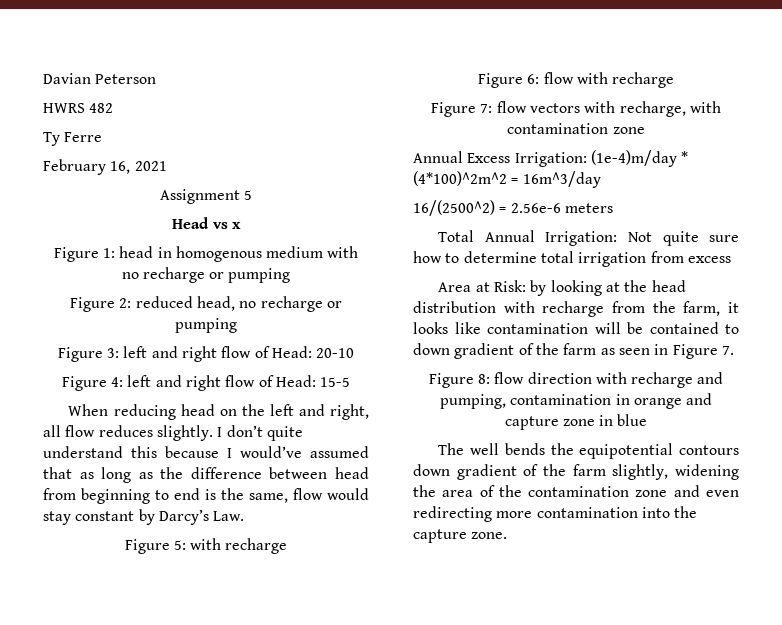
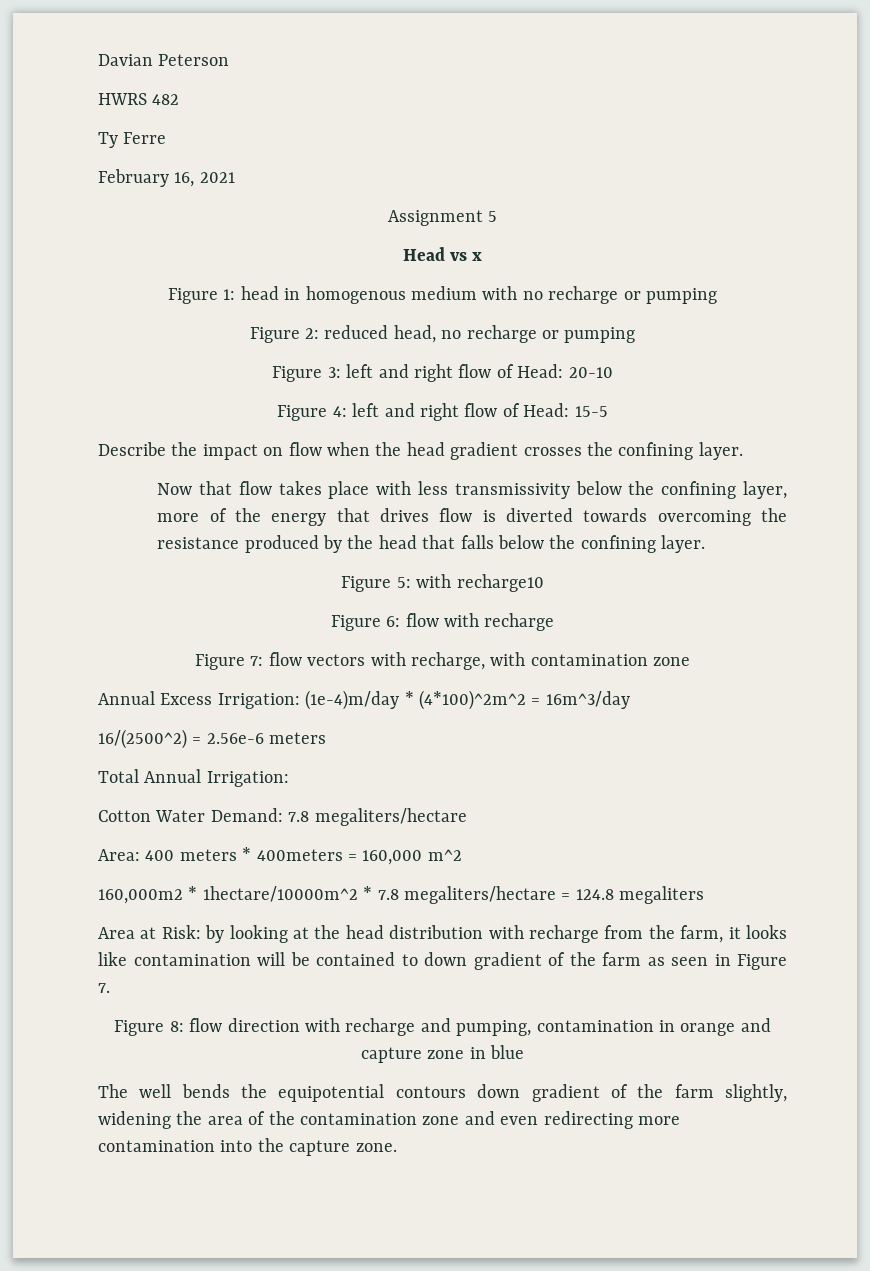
- When reducing head on the left and right, all flow reduces slightly. I don’t quite understand this because I would’ve assumed that as long as the difference between head from beginning to end is the same, flow would stay constant by Darcy’s Law.
+ Describe the impact on flow when the head gradient crosses the confining layer.
+ Now that flow takes place with less transmissivity below the confining layer, more of the energy that drives flow is diverted towards overcoming the resistance produced by the head that falls below the confining layer.
- Figure 5: with recharge
+ Figure 5: with recharge10
- Total Annual Irrigation: Not quite sure how to determine total irrigation from excess
+ Total Annual Irrigation:
+ Cotton Water Demand: 7.8 megaliters/hectare
+ Area: 400 meters * 400meters = 160,000 m^2
+ 160,000m2 * 1hectare/10000m^2 * 7.8 megaliters/hectare = 124.8 megaliters

